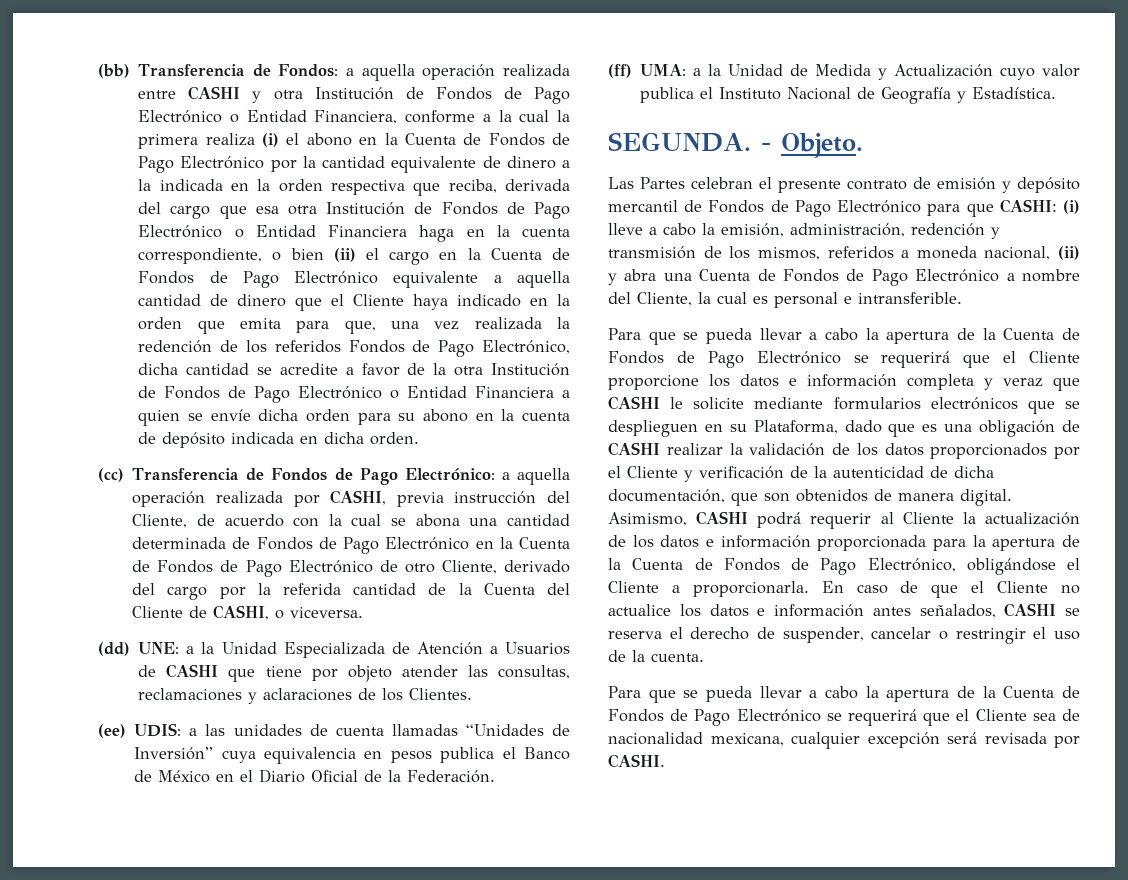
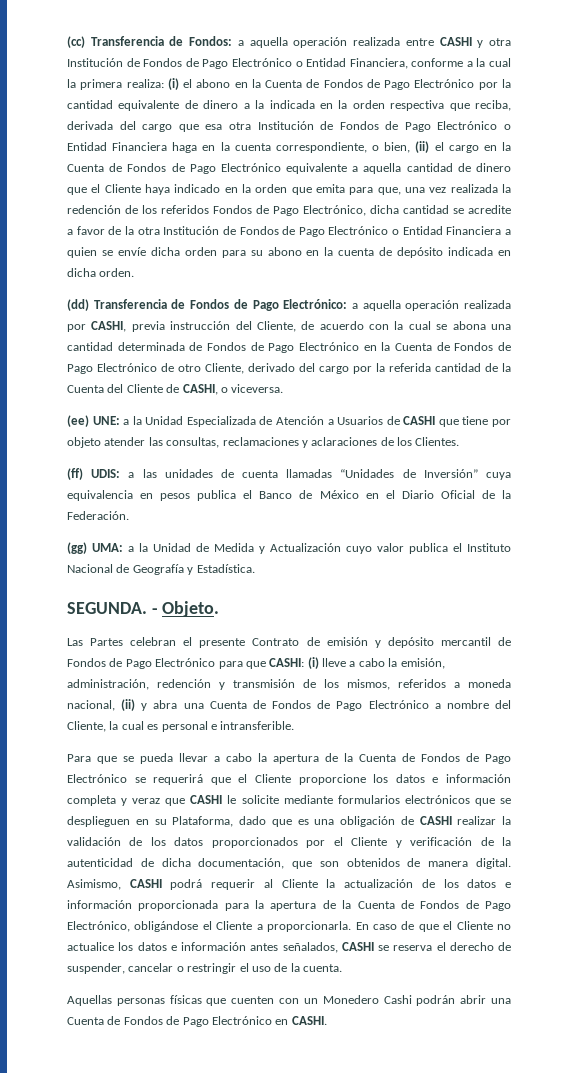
- (bb) Transferencia de Fondos:
+ (cc) Transferencia de Fondos:
- a aquella operación realizada entre CASHI y otra Institución de Fondos de Pago Electrónico o Entidad Financiera, conforme a la cual la primera realiza (i) el abono en la Cuenta de Fondos de Pago Electrónico por la cantidad equivalente de dinero a la indicada en la orden respectiva que reciba, derivada del cargo que esa otra Institución de Fondos de Pago Electrónico o Entidad Financiera haga en la cuenta correspondiente, o bien (ii) el cargo en la Cuenta de Fondos de Pago Electrónico equivalente a aquella cantidad de dinero que el Cliente haya indicado en la orden que emita para que, una vez realizada la redención de los referidos Fondos de Pago Electrónico, dicha cantidad se acredite a favor de la otra Institución de Fondos de Pago Electrónico o Entidad Financiera a quien se envíe dicha orden para su abono en la cuenta de depósito indicada en dicha orden.
+ a aquella operación realizada entre CASHI y otra Institución de Fondos de Pago Electrónico o Entidad Financiera, conforme a la cual la primera realiza: (i) el abono en la Cuenta de Fondos de Pago Electrónico por la cantidad equivalente de dinero a la indicada en la orden respectiva que reciba, derivada del cargo que esa otra Institución de Fondos de Pago Electrónico o Entidad Financiera haga en la cuenta correspondiente, o bien, (ii) el cargo en la Cuenta de Fondos de Pago Electrónico equivalente a aquella cantidad de dinero que el Cliente haya indicado en la orden que emita para que, una vez realizada la redención de los referidos Fondos de Pago Electrónico, dicha cantidad se acredite a favor de la otra Institución de Fondos de Pago Electrónico o Entidad Financiera a quien se envíe dicha orden para su abono en la cuenta de depósito indicada en dicha orden.
- (cc) Transferencia de Fondos de Pago Electrónico: a aquella operación realizada por CASHI, previa instrucción del Cliente, de acuerdo con la cual se abona una cantidad determinada de Fondos de Pago Electrónico en la Cuenta de Fondos de Pago Electrónico de otro Cliente, derivado del cargo por la referida cantidad de la Cuenta del Cliente de CASHI, o viceversa.
+ (dd) Transferencia de Fondos de Pago Electrónico: a aquella operación realizada por CASHI, previa instrucción del Cliente, de acuerdo con la cual se abona una cantidad determinada de Fondos de Pago Electrónico en la Cuenta de Fondos de Pago Electrónico de otro Cliente, derivado del cargo por la referida cantidad de la Cuenta del Cliente de CASHI, o viceversa.
- (dd) UNE: a la Unidad Especializada de Atención a Usuarios de CASHI que tiene por objeto atender las consultas, reclamaciones y aclaraciones de los Clientes.
+ (ee) UNE: a la Unidad Especializada de Atención a Usuarios de CASHI que tiene por objeto atender las consultas, reclamaciones y aclaraciones de los Clientes.
- (ee) UDIS: a las unidades de cuenta llamadas “Unidades de Inversión” cuya equivalencia en pesos publica el Banco de México en el Diario Oficial de la Federación.
+ (ff) UDIS: a las unidades de cuenta llamadas “Unidades de Inversión” cuya equivalencia en pesos publica el Banco de México en el Diario Oficial de la Federación.
- (ff) UMA: a la Unidad de Medida y Actualización cuyo valor publica el Instituto Nacional de Geografía y Estadística.
+ (gg) UMA: a la Unidad de Medida y Actualización cuyo valor publica el Instituto Nacional de Geografía y Estadística.
- Las Partes celebran el presente contrato de emisión y depósito mercantil de Fondos de Pago Electrónico para que CASHI: (i) lleve a cabo la emisión, administración, redención y transmisión de los mismos, referidos a moneda nacional, (ii) y abra una Cuenta de Fondos de Pago Electrónico a nombre del Cliente, la cual es personal e intransferible.
+ Las Partes celebran el presente Contrato de emisión y depósito mercantil de Fondos de Pago Electrónico para que CASHI: (i) lleve a cabo la emisión, administración, redención y transmisión de los mismos, referidos a moneda nacional, (ii) y abra una Cuenta de Fondos de Pago Electrónico a nombre del Cliente, la cual es personal e intransferible.
- Para que se pueda llevar a cabo la apertura de la Cuenta de Fondos de Pago Electrónico se requerirá que el Cliente sea de nacionalidad mexicana, cualquier excepción será revisada por CASHI.
+ Aquellas personas físicas que cuenten con un Monedero Cashi podrán abrir una Cuenta de Fondos de Pago Electrónico en CASHI.

